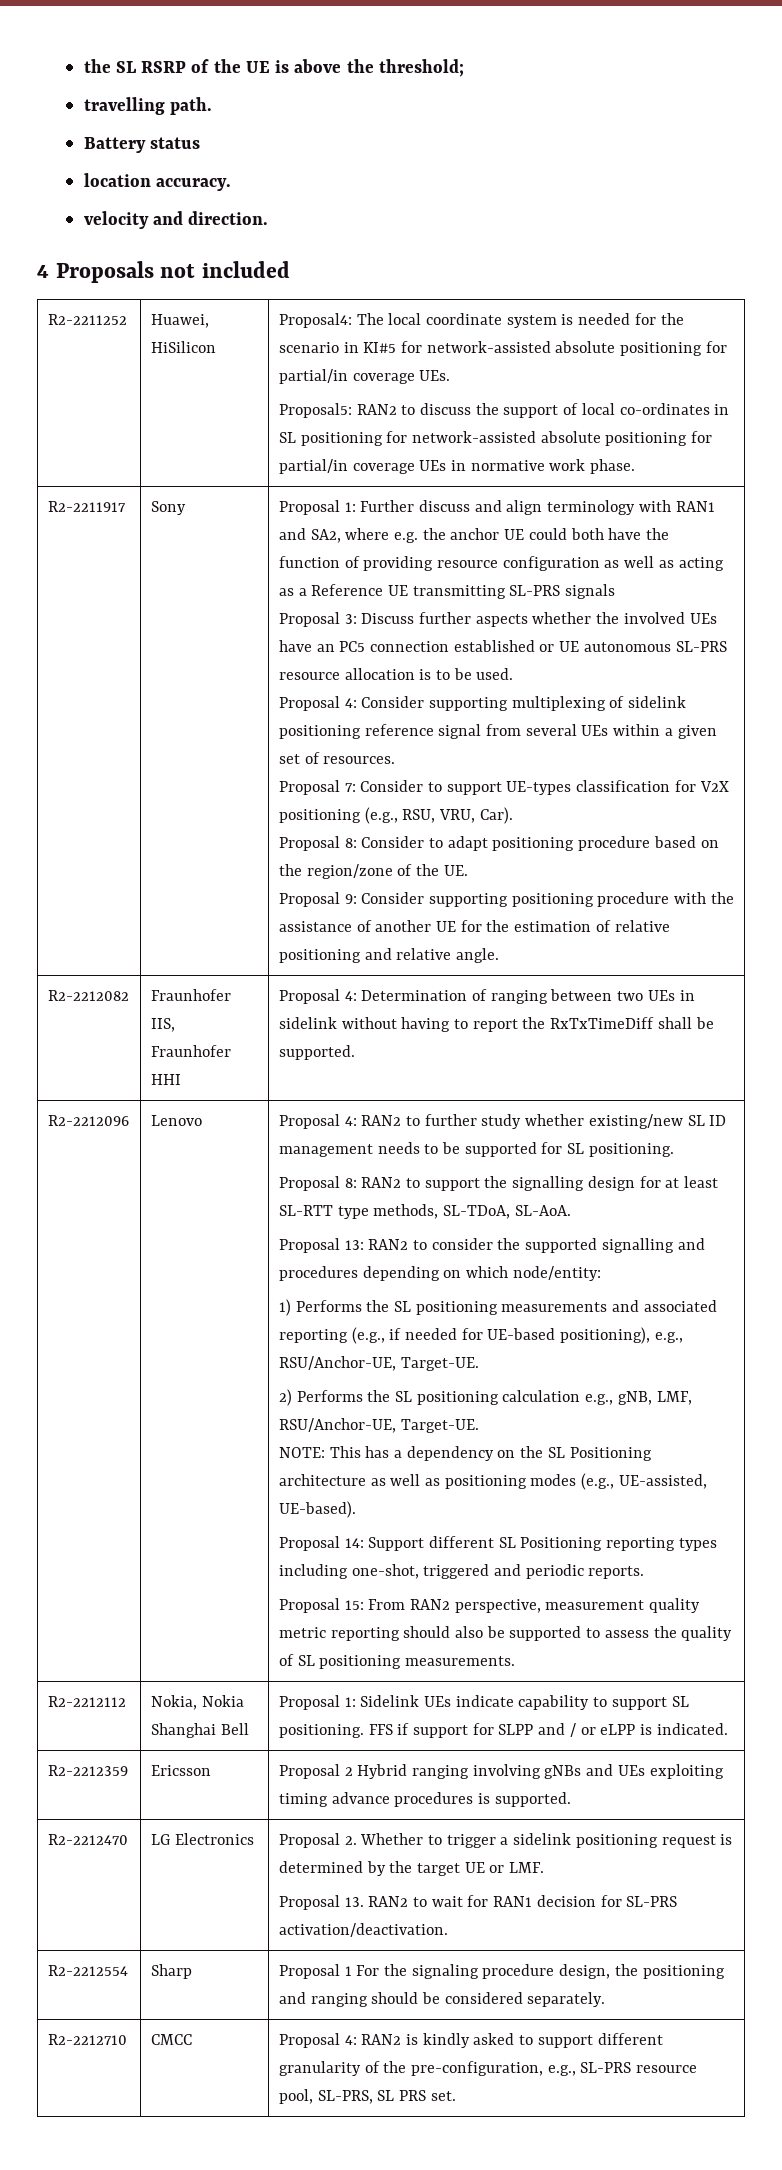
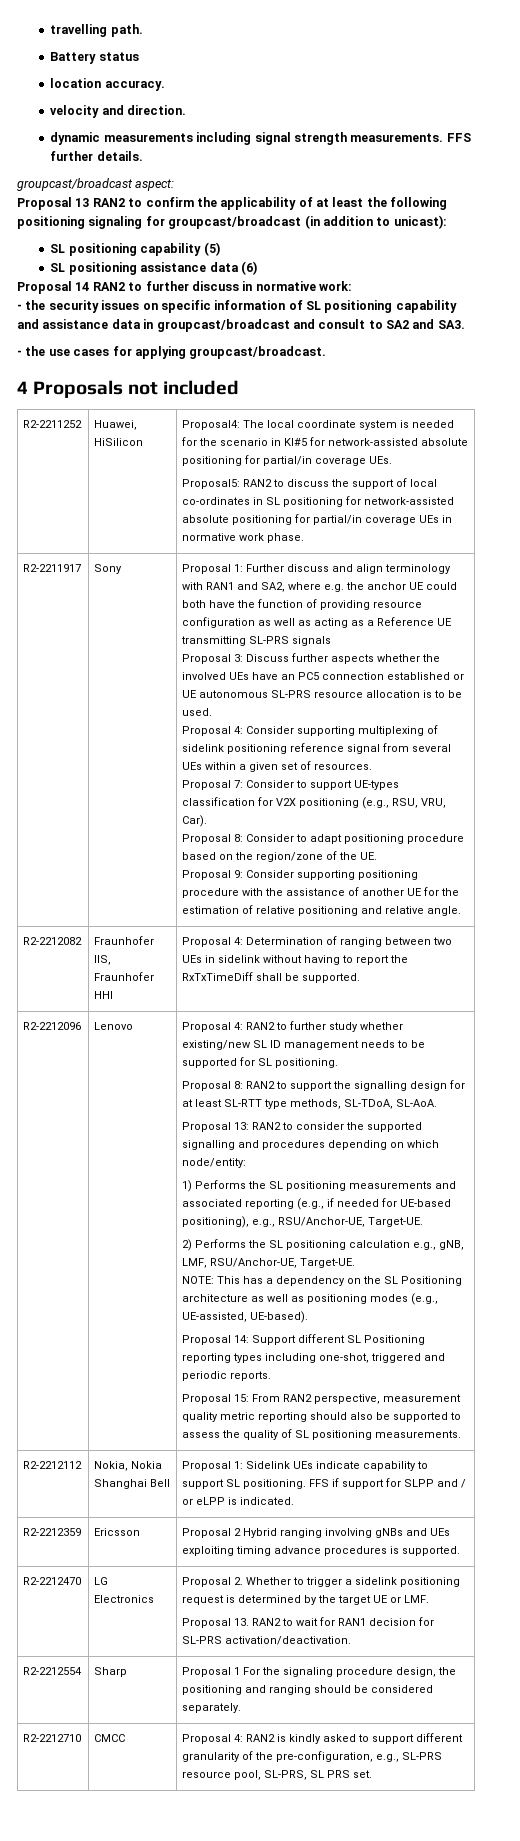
- the SL RSRP of the UE is above the threshold;
+ dynamic measurements including signal strength measurements. FFS further details.
+ groupcast/broadcast aspect:
+ Proposal 13 RAN2 to confirm the applicability of at least the following positioning signaling for groupcast/broadcast (in addition to unicast):
+ SL positioning capability (5)
+ SL positioning assistance data (6)
+ Proposal 14 RAN2 to further discuss in normative work:
+ - the security issues on specific information of SL positioning capability and assistance data in groupcast/broadcast and consult to SA2 and SA3.
+ - the use cases for applying groupcast/broadcast.

